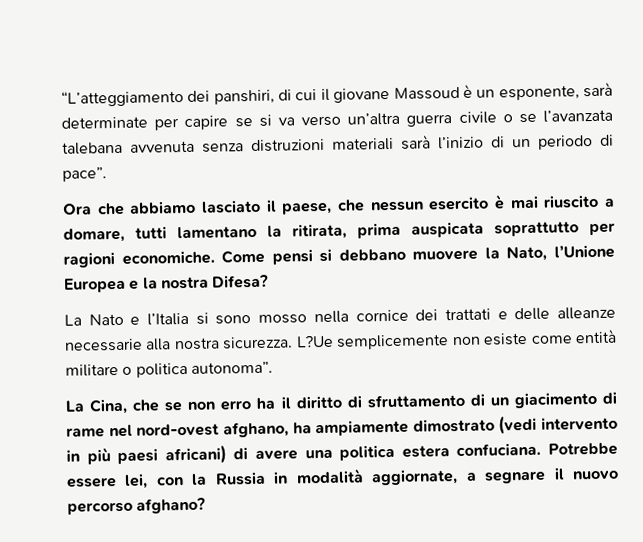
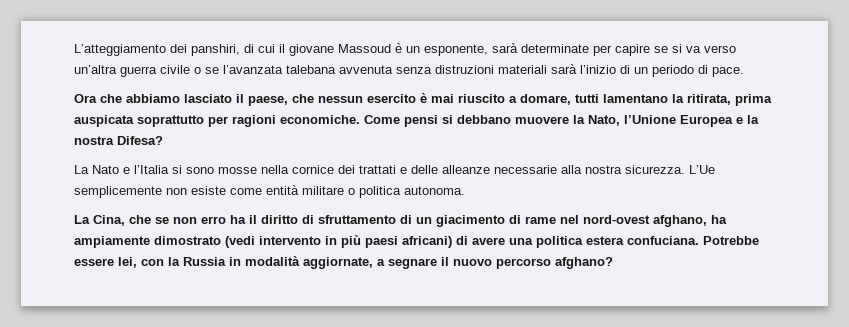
- “L’atteggiamento dei panshiri, di cui il giovane Massoud è un esponente, sarà determinate per capire se si va verso un’altra guerra civile o se l’avanzata talebana avvenuta senza distruzioni materiali sarà l’inizio di un periodo di pace”.
+ L’atteggiamento dei panshiri, di cui il giovane Massoud è un esponente, sarà determinate per capire se si va verso un’altra guerra civile o se l’avanzata talebana avvenuta senza distruzioni materiali sarà l’inizio di un periodo di pace.
- La Nato e l’Italia si sono mosso nella cornice dei trattati e delle alleanze necessarie alla nostra sicurezza.
+ La Nato e l’Italia si sono mosse nella cornice dei trattati e delle alleanze necessarie alla nostra sicurezza.
- L?Ue semplicemente non esiste come entità militare o politica autonoma”.
+ L’Ue semplicemente non esiste come entità militare o politica autonoma.

